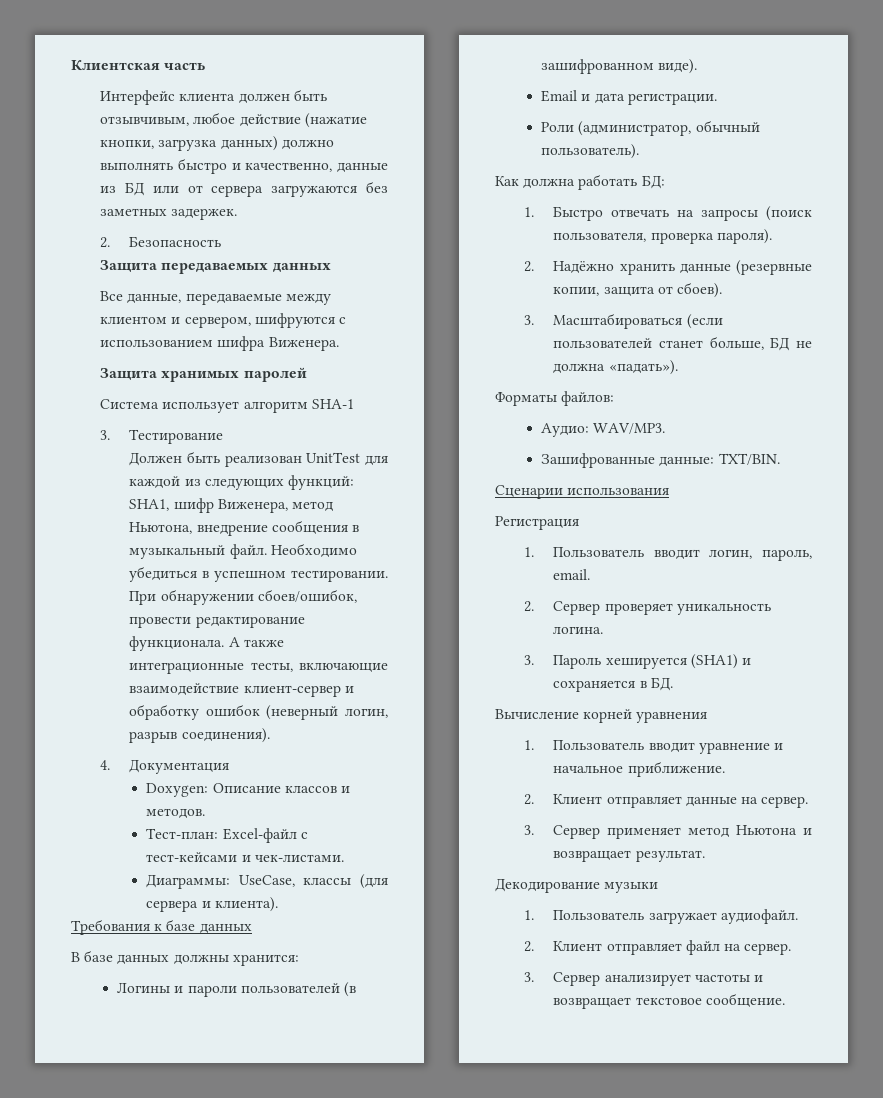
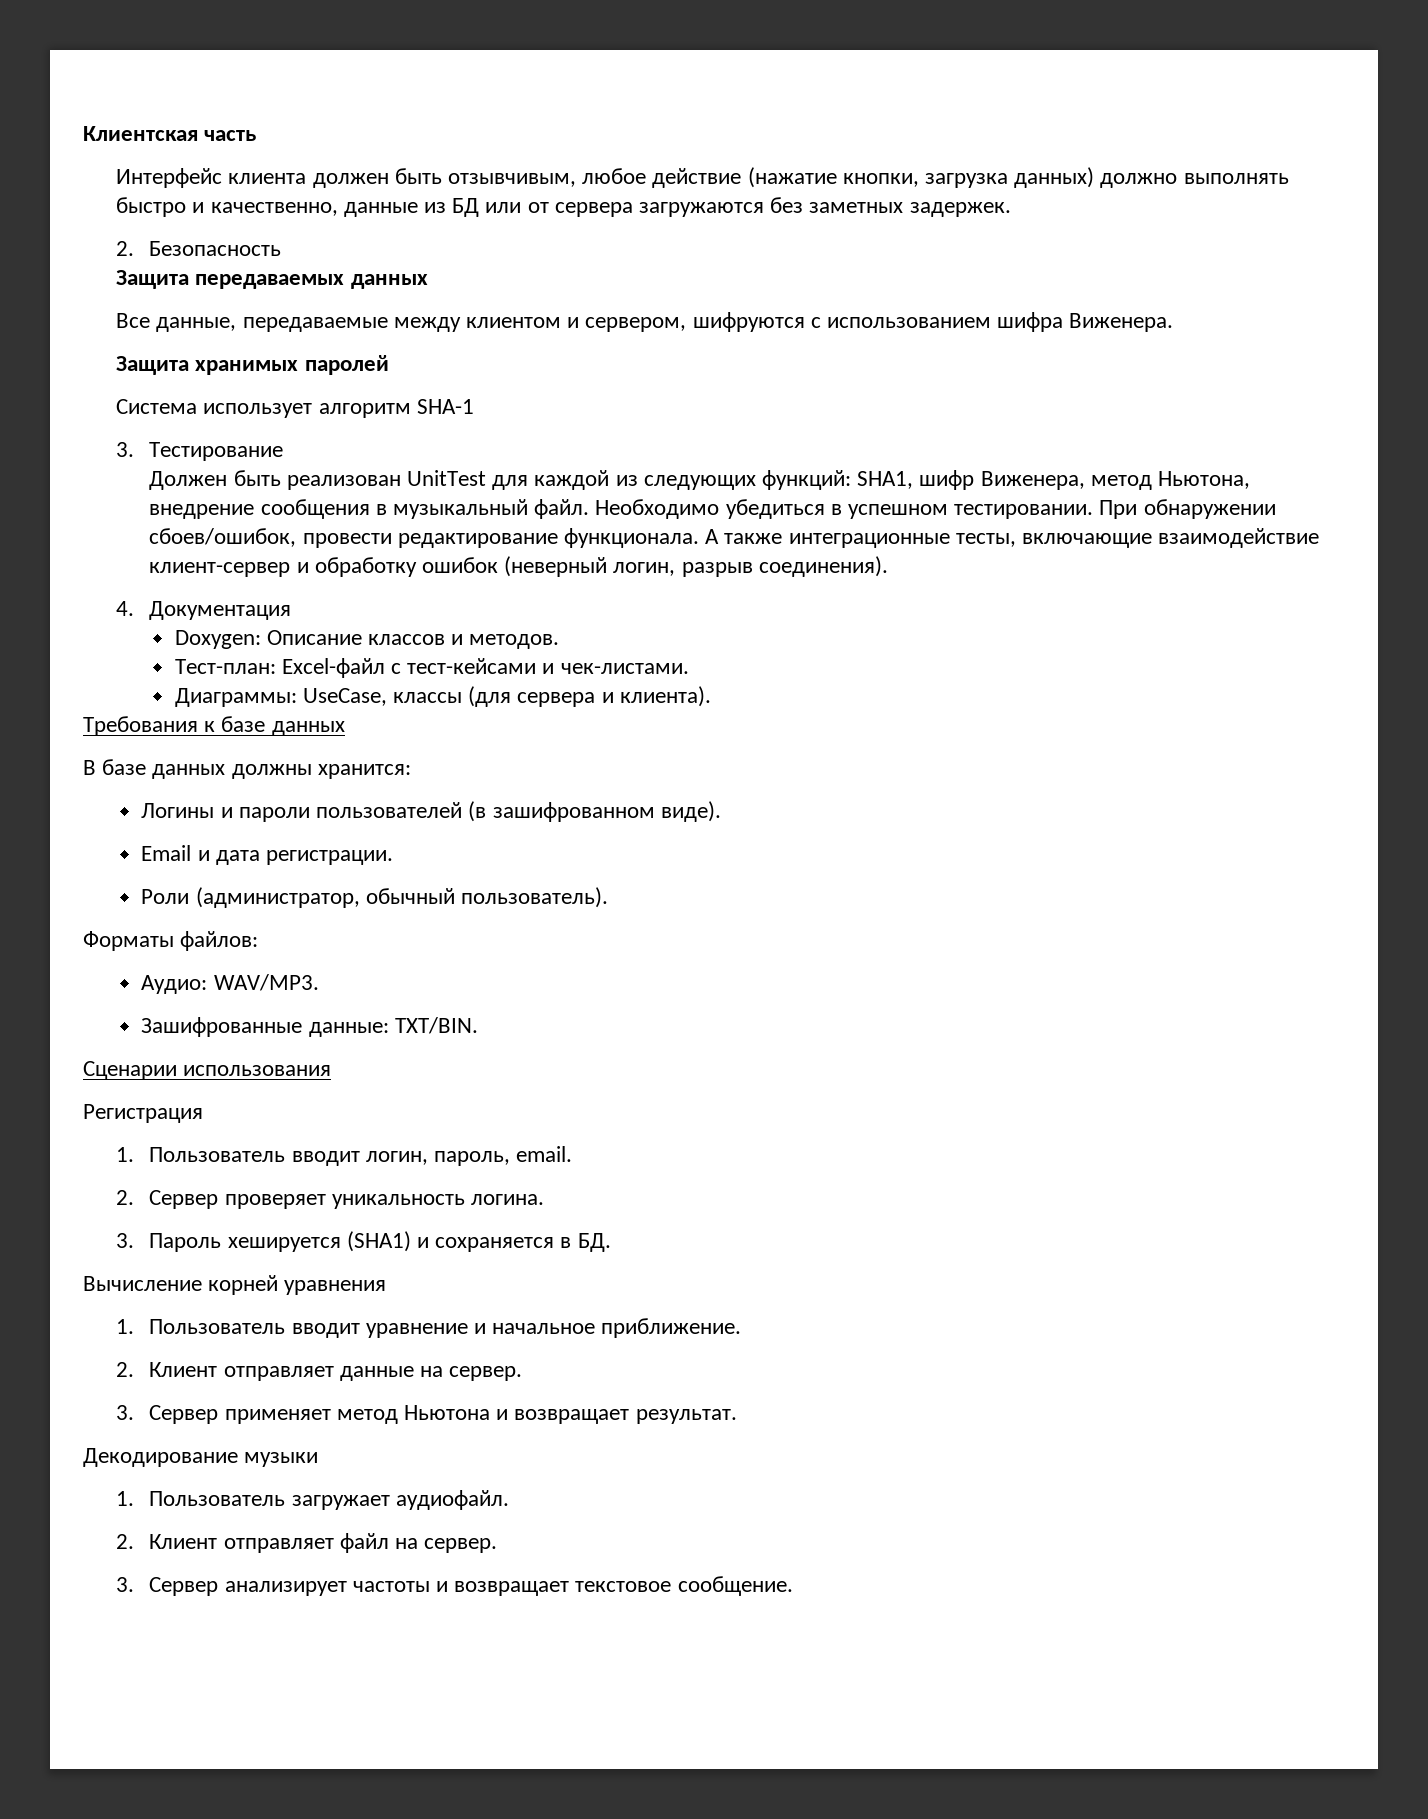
- Как должна работать БД:
- 1. Быстро отвечать на запросы (поиск пользователя, проверка пароля).
- 2. Надёжно хранить данные (резервные копии, защита от сбоев).
- 3. Масштабироваться (если пользователей станет больше, БД не должна «падать»).

